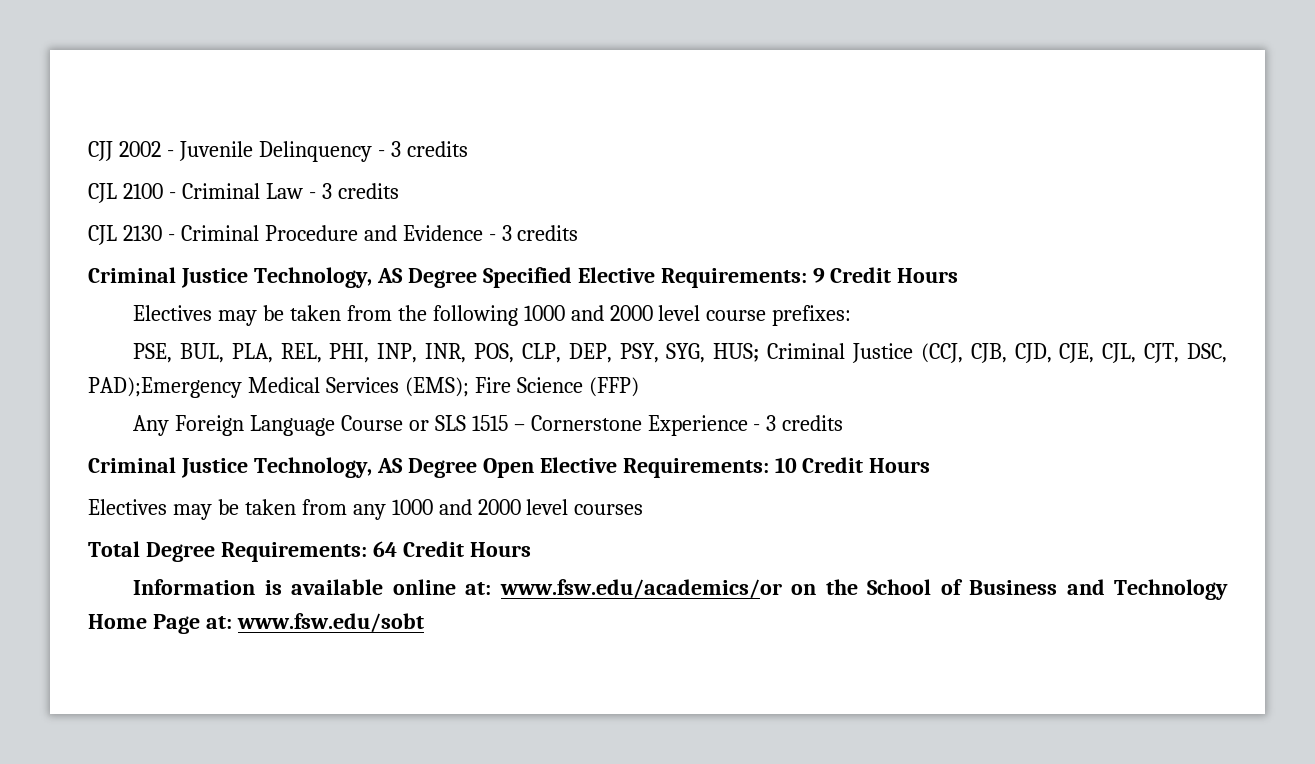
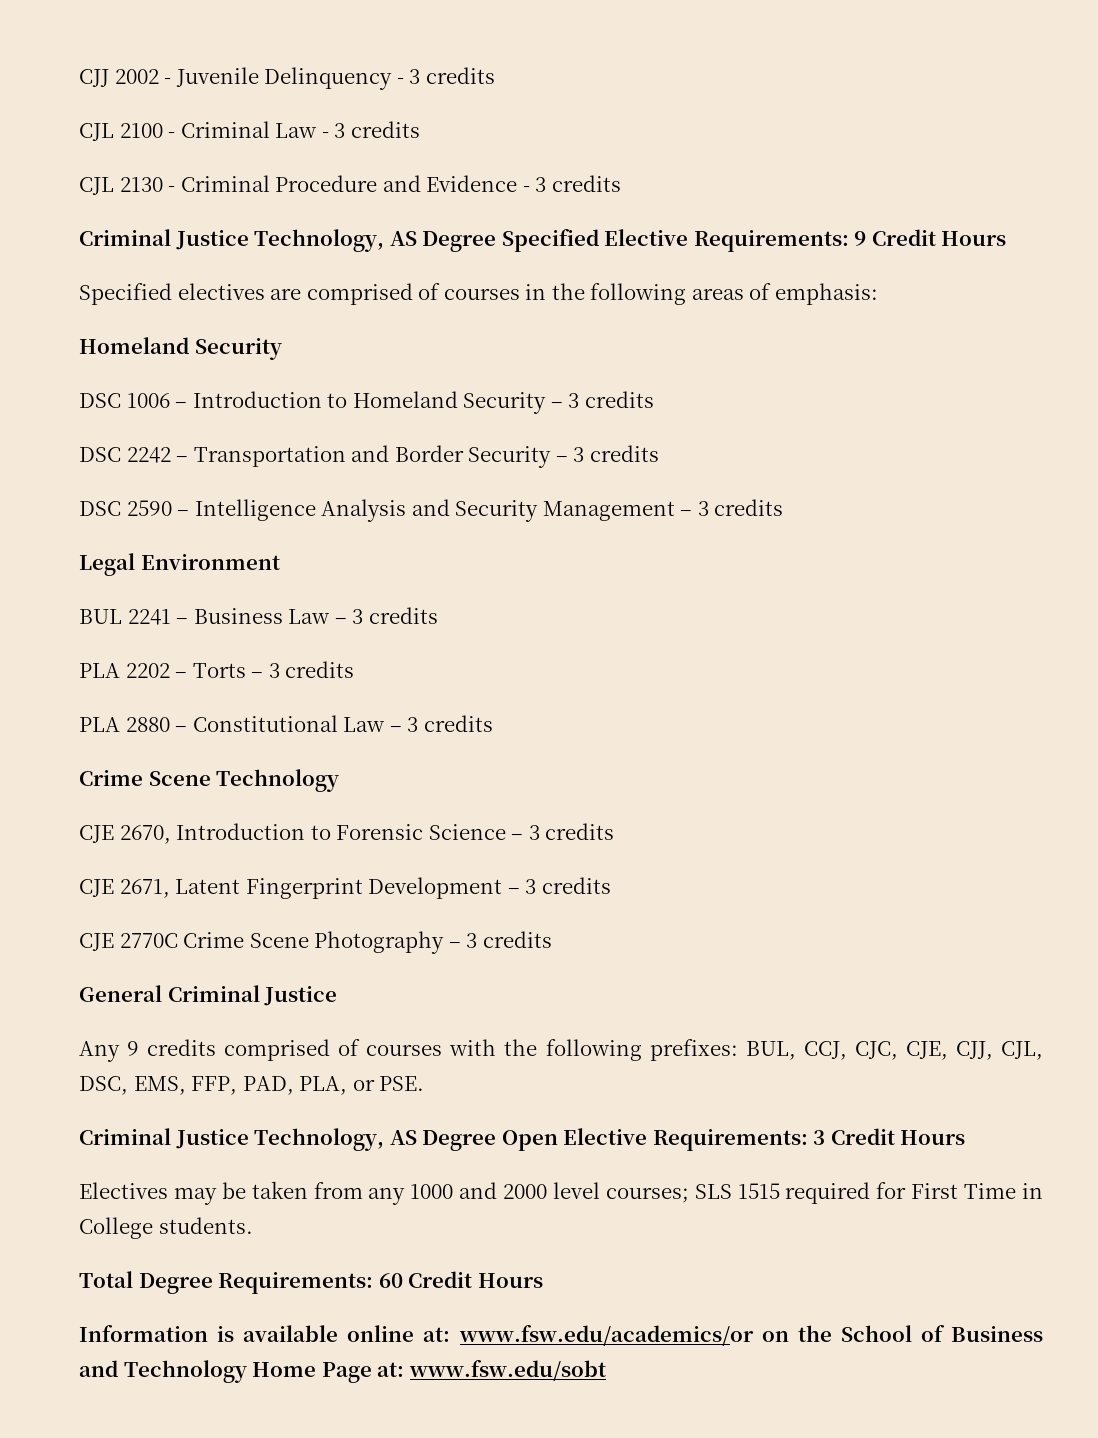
- Electives may be taken from the following 1000 and 2000 level course prefixes:
- PSE, BUL, PLA, REL, PHI, INP, INR, POS, CLP, DEP, PSY, SYG, HUS; Criminal Justice (CCJ, CJB, CJD, CJE, CJL, CJT, DSC, PAD);Emergency Medical Services (EMS); Fire Science (FFP)
- Any Foreign Language Course or SLS 1515 – Cornerstone Experience - 3 credits
+ Specified electives are comprised of courses in the following areas of emphasis:
+ Homeland Security
+ DSC 1006 – Introduction to Homeland Security – 3 credits
+ DSC 2242 – Transportation and Border Security – 3 credits
+ DSC 2590 – Intelligence Analysis and Security Management – 3 credits
+ Legal Environment
+ BUL 2241 – Business Law – 3 credits
+ PLA 2202 – Torts – 3 credits
+ PLA 2880 – Constitutional Law – 3 credits
+ Crime Scene Technology
+ CJE 2670, Introduction to Forensic Science – 3 credits
+ CJE 2671, Latent Fingerprint Development – 3 credits
+ CJE 2770C Crime Scene Photography – 3 credits
+ General Criminal Justice
+ Any 9 credits comprised of courses with the following prefixes: BUL, CCJ, CJC, CJE, CJJ, CJL, DSC, EMS, FFP, PAD, PLA, or PSE.
- Criminal Justice Technology, AS Degree Open Elective Requirements: 10 Credit Hours
+ Criminal Justice Technology, AS Degree Open Elective Requirements: 3 Credit Hours
- Electives may be taken from any 1000 and 2000 level courses
+ Electives may be taken from any 1000 and 2000 level courses; SLS 1515 required for First Time in College students.
- Total Degree Requirements: 64 Credit Hours
+ Total Degree Requirements: 60 Credit Hours

